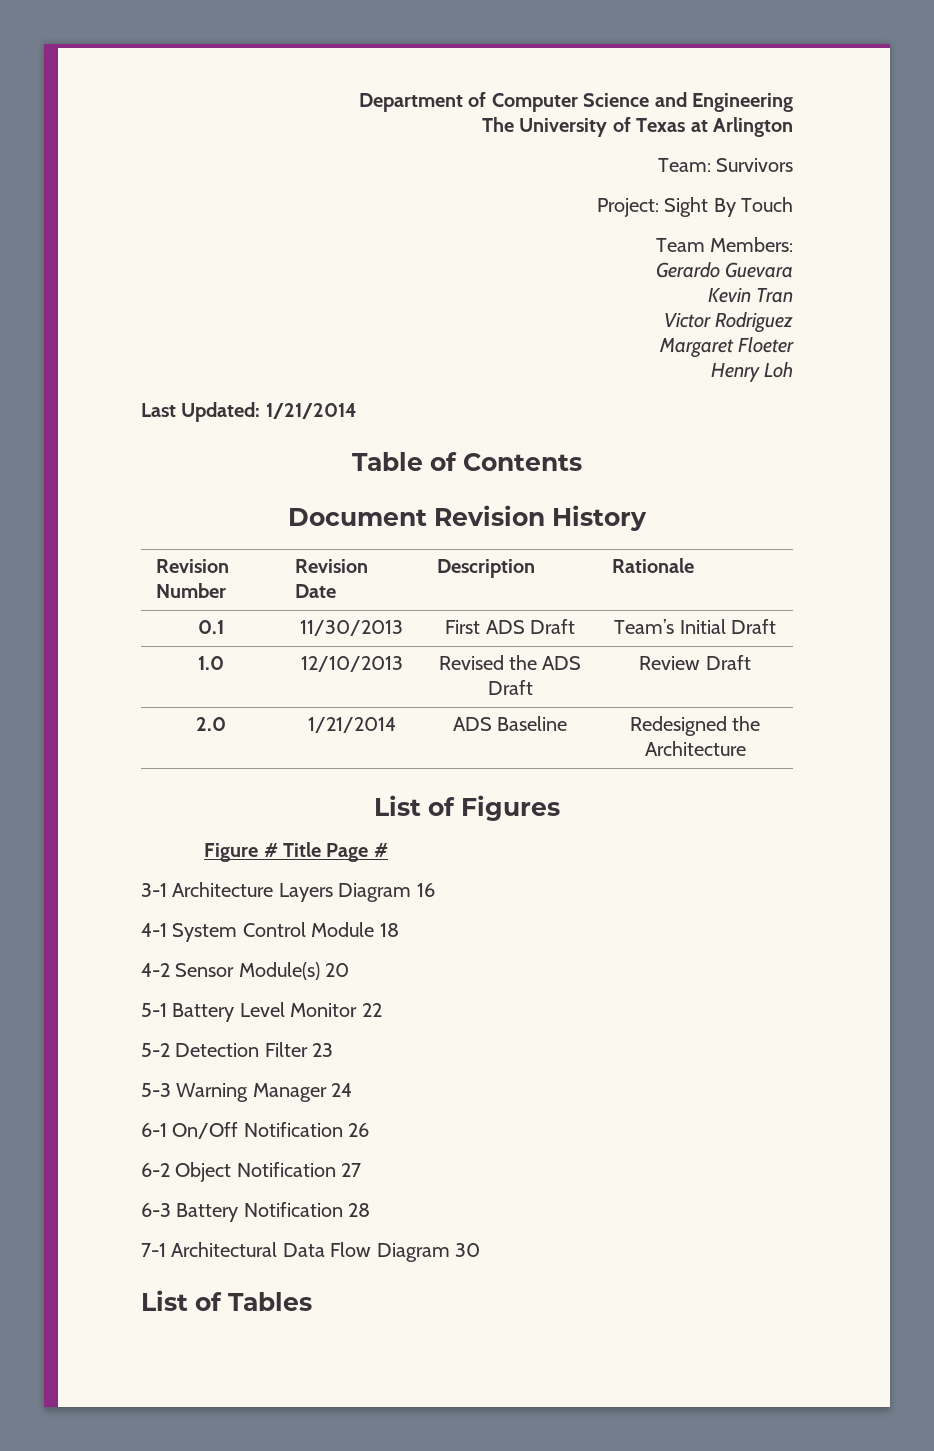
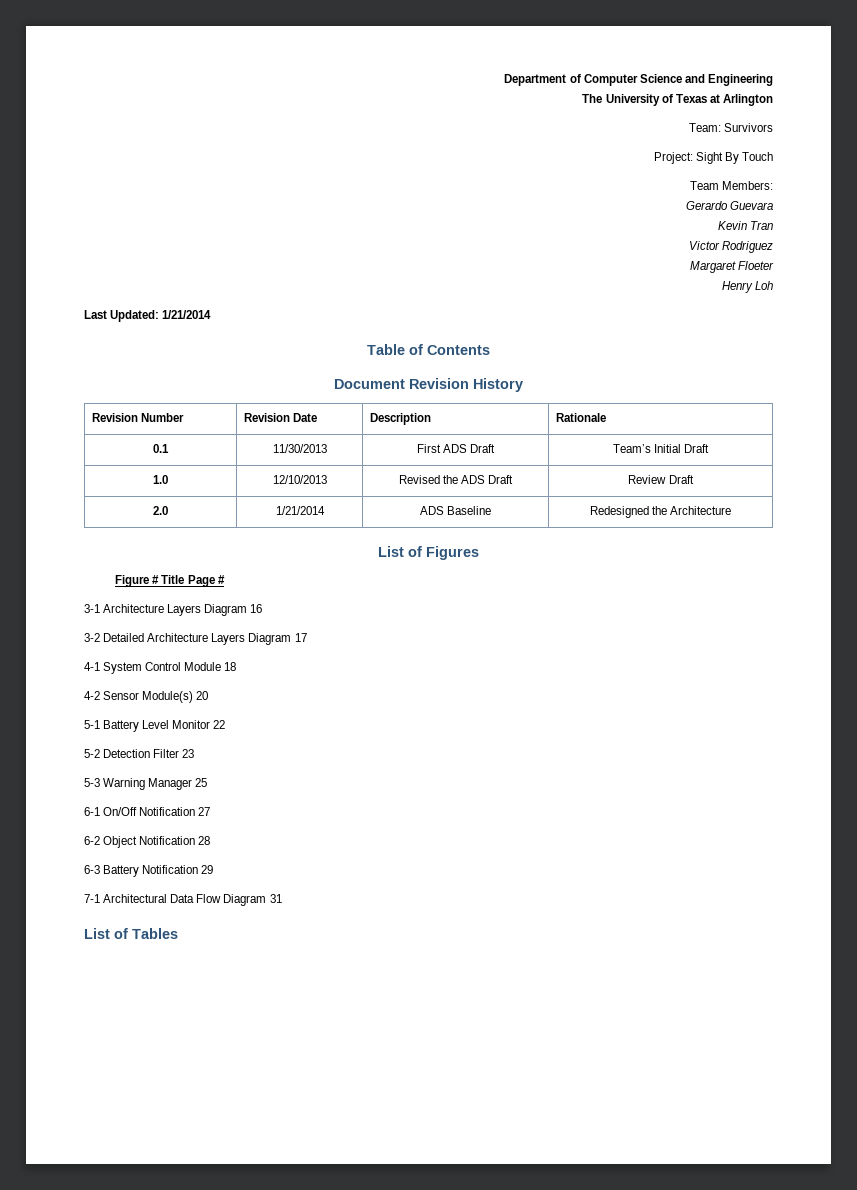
+ 3-2 Detailed Architecture Layers Diagram 17
- 5-3 Warning Manager 24
+ 5-3 Warning Manager 25
- 6-1 On/Off Notification 26
+ 6-1 On/Off Notification 27
- 6-2 Object Notification 27
+ 6-2 Object Notification 28
- 6-3 Battery Notification 28
+ 6-3 Battery Notification 29
- 7-1 Architectural Data Flow Diagram 30
+ 7-1 Architectural Data Flow Diagram 31

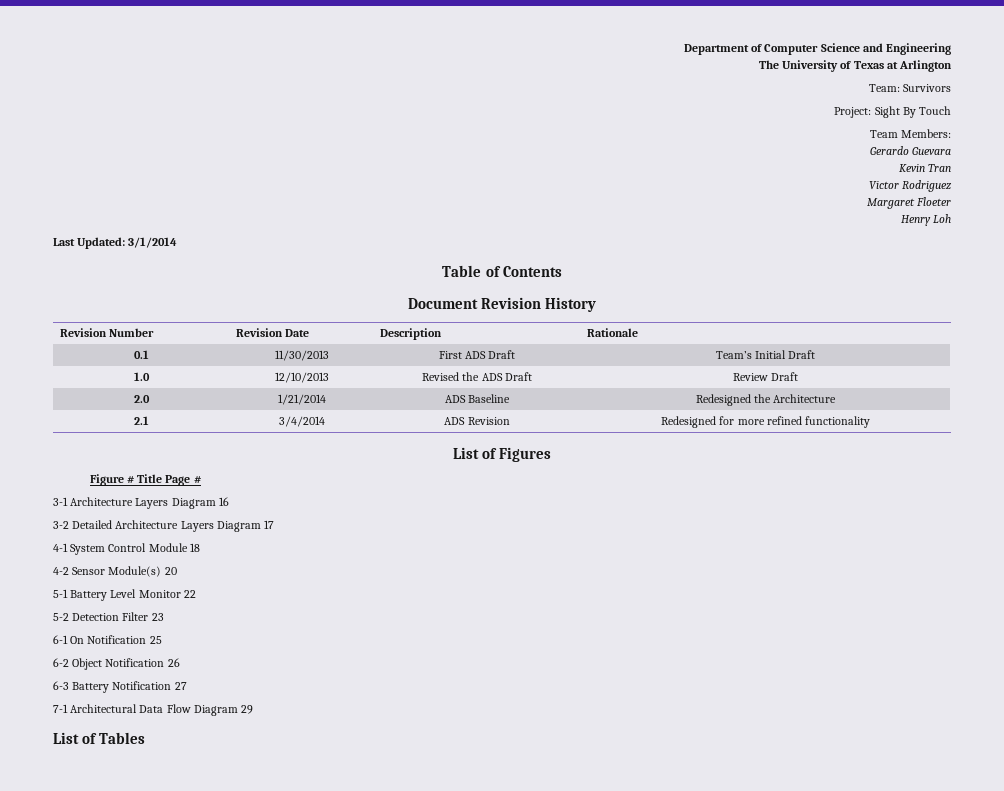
- Last Updated: 1/21/2014
+ Last Updated: 3/1/2014
+ 2.1 | 3/4/2014 | ADS Revision | Redesigned for more refined functionality
- 5-3 Warning Manager 25
- 6-1 On/Off Notification 27
+ 6-1 On Notification 25
- 6-2 Object Notification 28
+ 6-2 Object Notification 26
- 6-3 Battery Notification 29
+ 6-3 Battery Notification 27
- 7-1 Architectural Data Flow Diagram 31
+ 7-1 Architectural Data Flow Diagram 29

